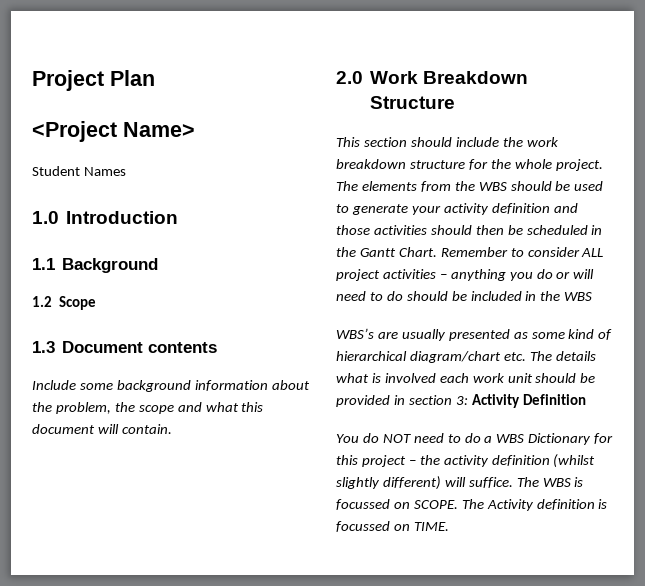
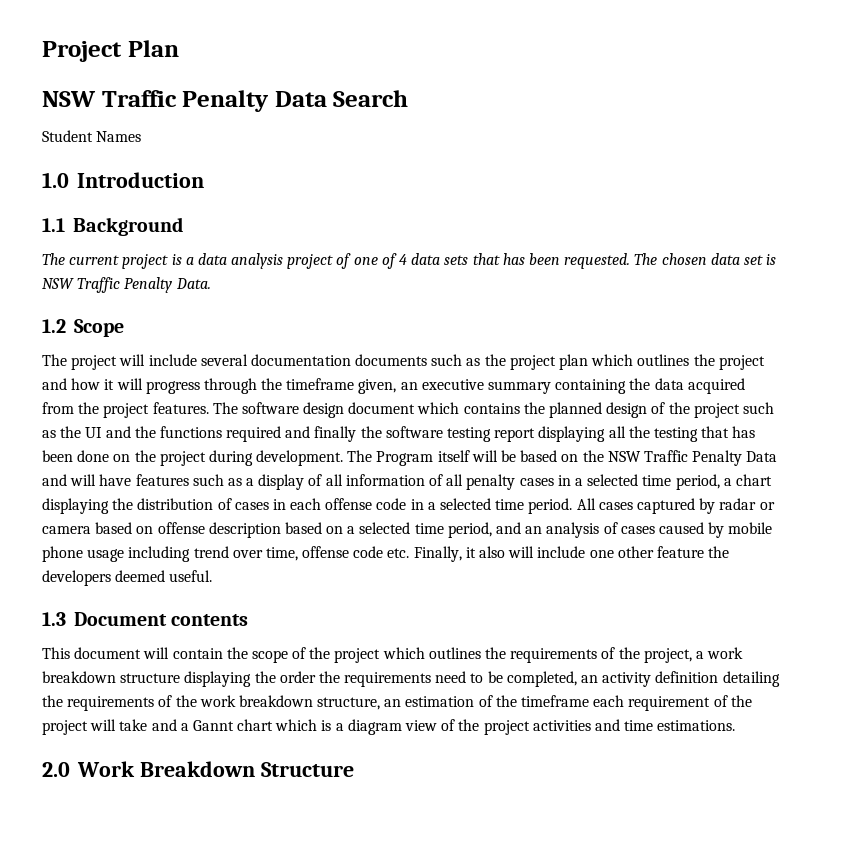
- <Project Name>
+ NSW Traffic Penalty Data Search
+ The current project is a data analysis project of one of 4 data sets that has been requested. The chosen data set is NSW Traffic Penalty Data.
  1.2 Scope
+ The project will include several documentation documents such as the project plan which outlines the project and how it will progress through the timeframe given, an executive summary containing the data acquired from the project features. The software design document which contains the planned design of the project such as the UI and the functions required and finally the software testing report displaying all the testing that has been done on the project during development. The Program itself will be based on the NSW Traffic Penalty Data and will have features such as a display of all information of all penalty cases in a selected time period, a chart displaying the distribution of cases in each offense code in a selected time period. All cases captured by radar or camera based on offense description based on a selected time period, and an analysis of cases caused by mobile phone usage including trend over time, offense code etc. Finally, it also will include one other feature the developers deemed useful.
  1.3 Document contents
- Include some background information about the problem, the scope and what this document will contain.
+ This document will contain the scope of the project which outlines the requirements of the project, a work breakdown structure displaying the order the requirements need to be completed, an activity definition detailing the requirements of the work breakdown structure, an estimation of the timeframe each requirement of the project will take and a Gannt chart which is a diagram view of the project activities and time estimations.
  2.0 Work Breakdown Structure
- This section should include the work breakdown structure for the whole project. The elements from the WBS should be used to generate your activity definition and those activities should then be scheduled in the Gantt Chart. Remember to consider ALL project activities – anything you do or will need to do should be included in the WBS
- WBS’s are usually presented as some kind of hierarchical diagram/chart etc. The details what is involved each work unit should be provided in section 3: Activity Definition
- You do NOT need to do a WBS Dictionary for this project – the activity definition (whilst slightly different) will suffice. The WBS is focussed on SCOPE. The Activity definition is focussed on TIME.

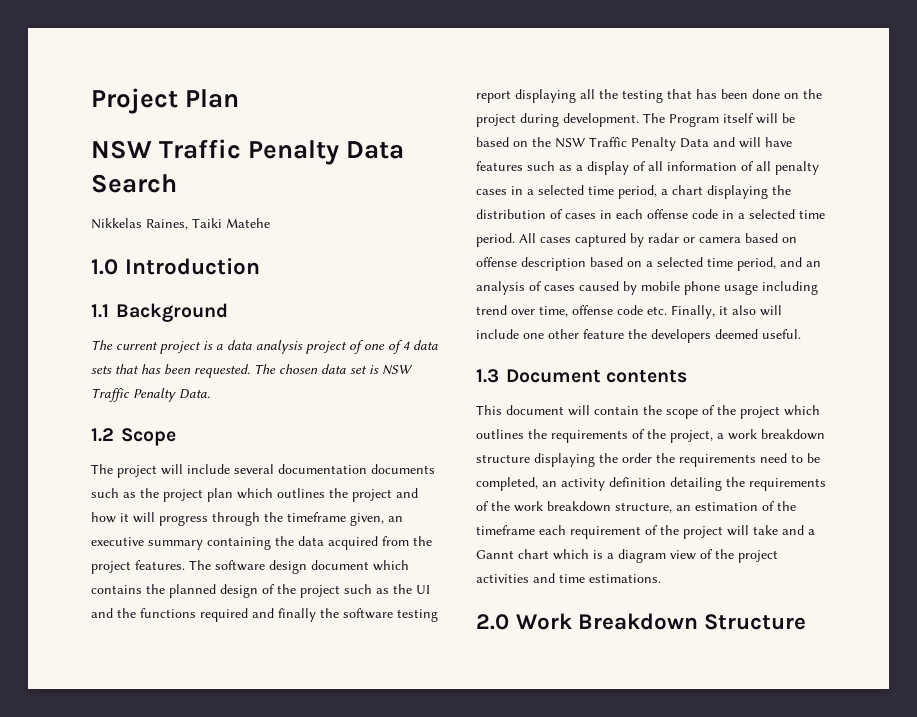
- Student Names
+ Nikkelas Raines, Taiki Matehe

